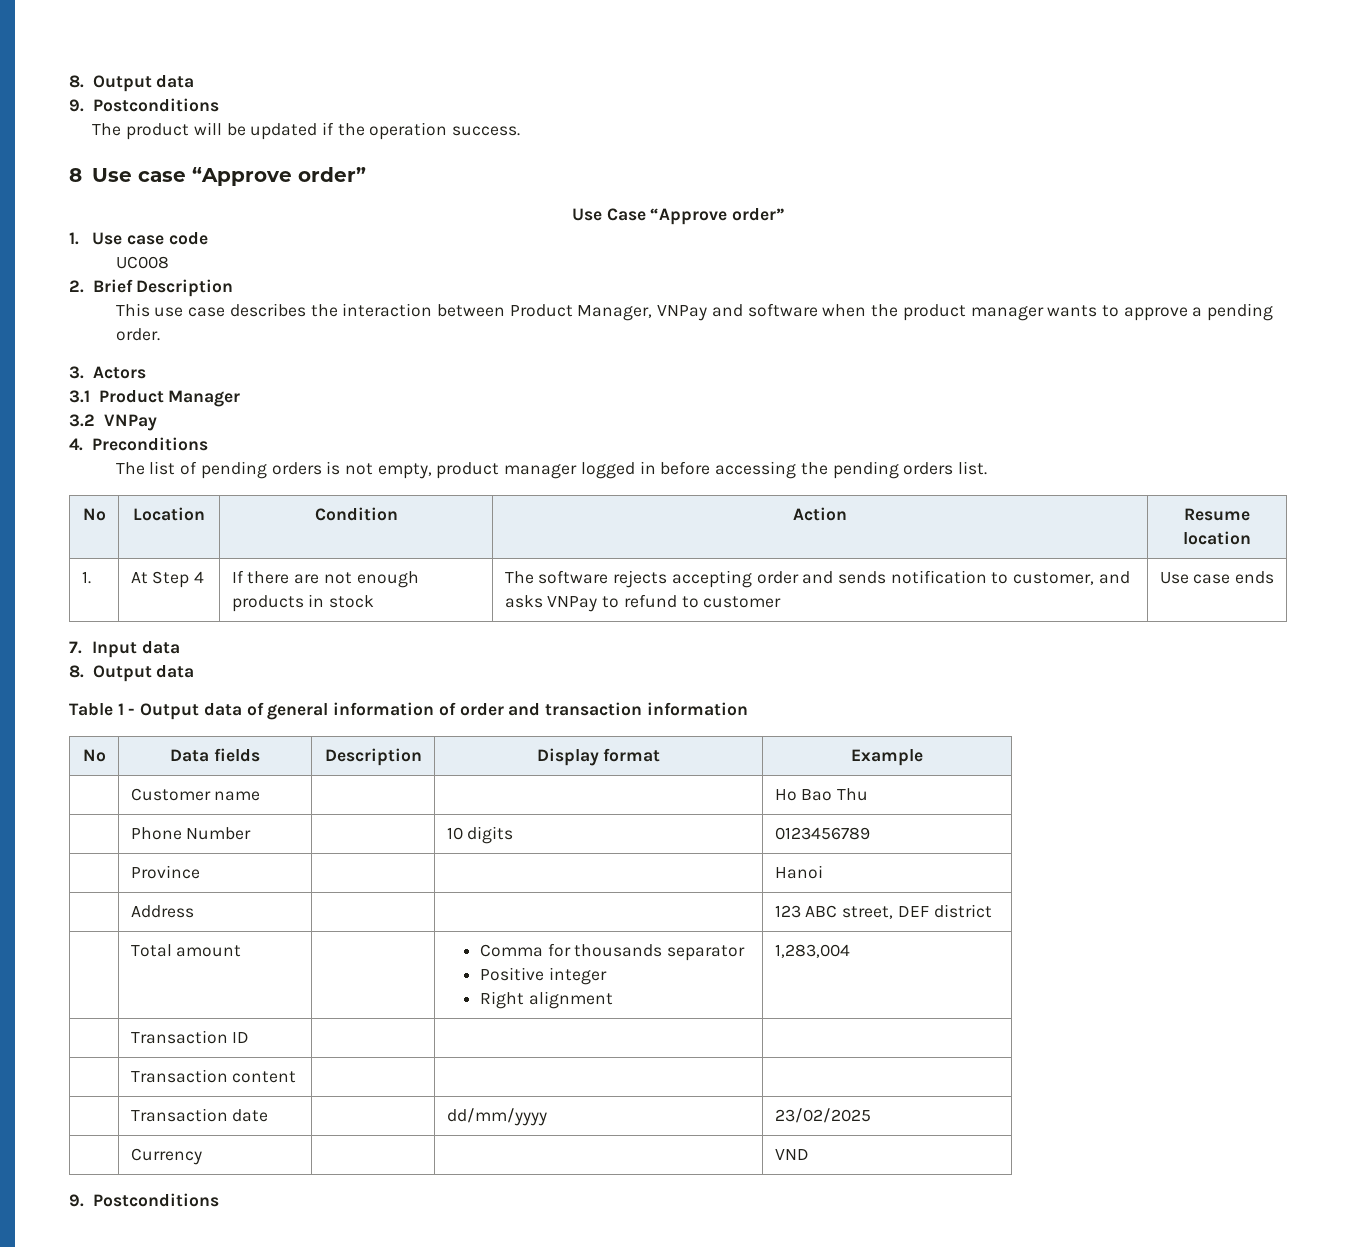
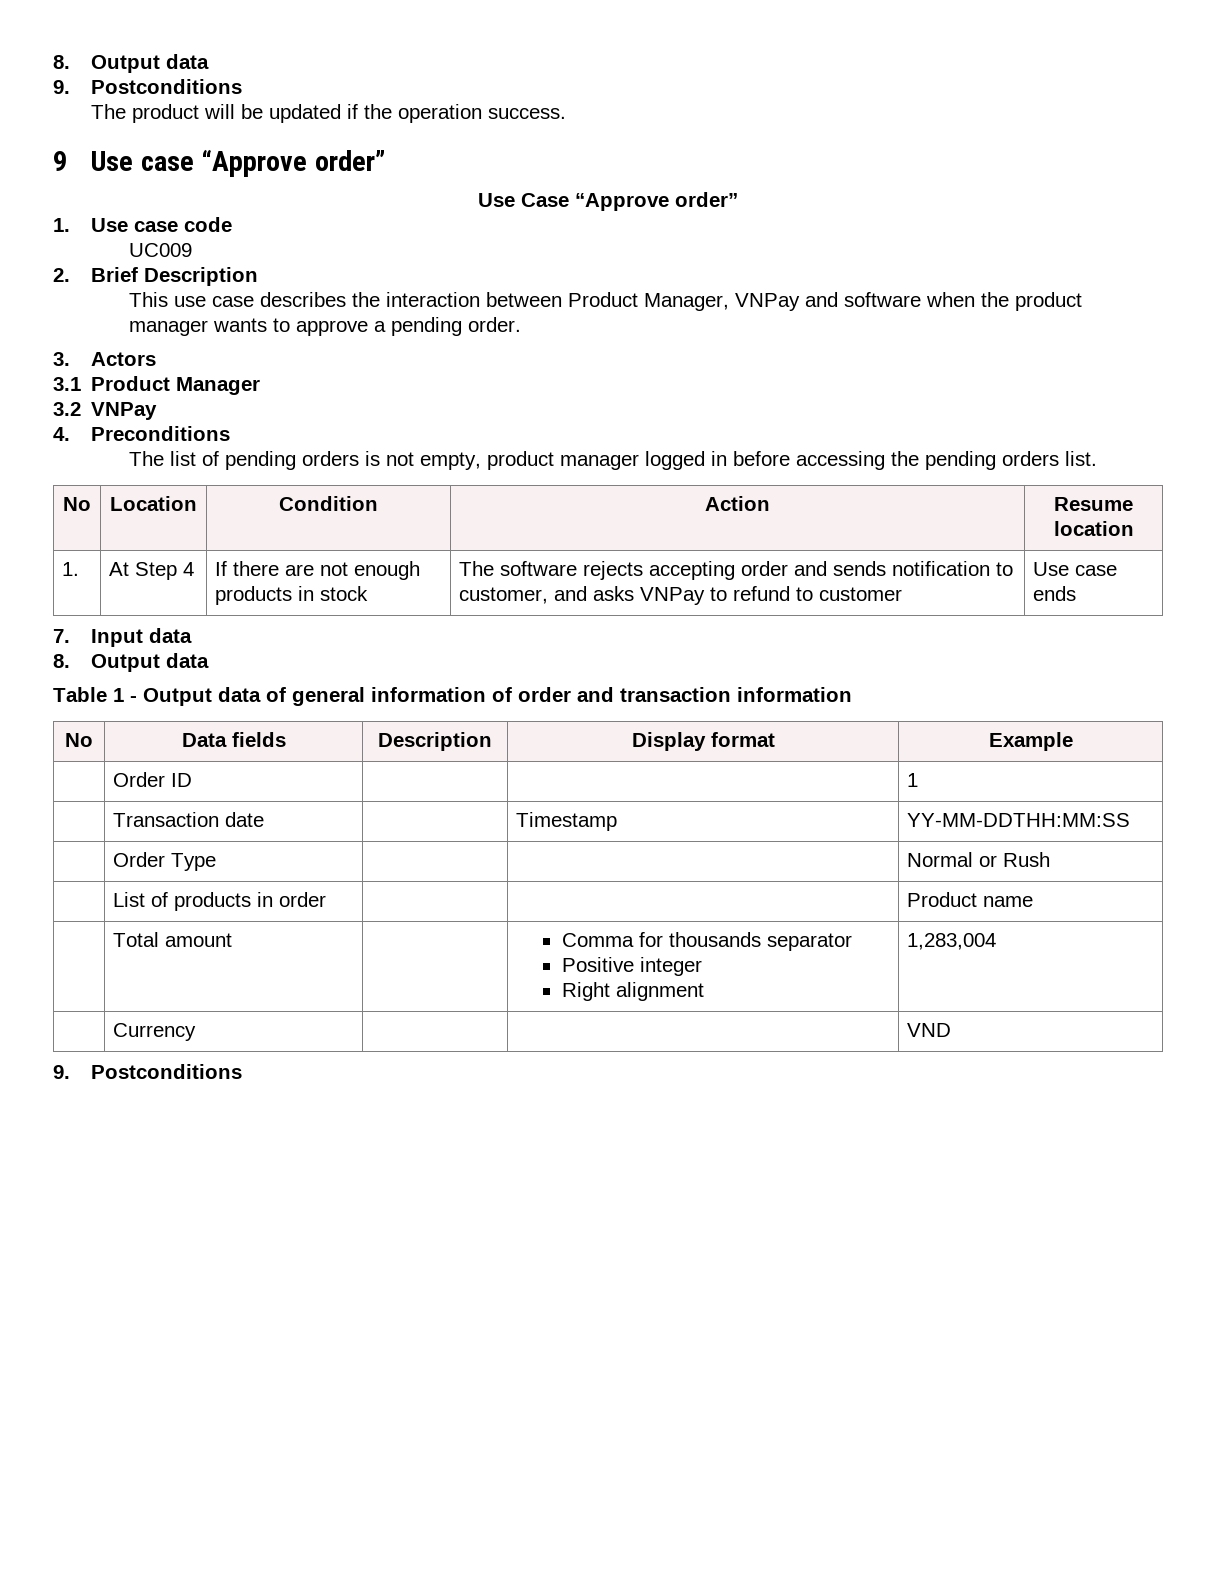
- 8 Use case “Approve order”
+ 9 Use case “Approve order”
- UC008
+ UC009
- | Customer name | | | Ho Bao Thu
- | Phone Number | | 10 digits | 0123456789
- | Province | | | Hanoi
- | Address | | | 123 ABC street, DEF district
+ | Order ID | | | 1
+ | Transaction date | | Timestamp | YY-MM-DDTHH:MM:SS
+ | Order Type | | | Normal or Rush
+ | List of products in order | | | Product name
- | Transaction ID | | |
- | Transaction content | | |
- | Transaction date | | dd/mm/yyyy | 23/02/2025

